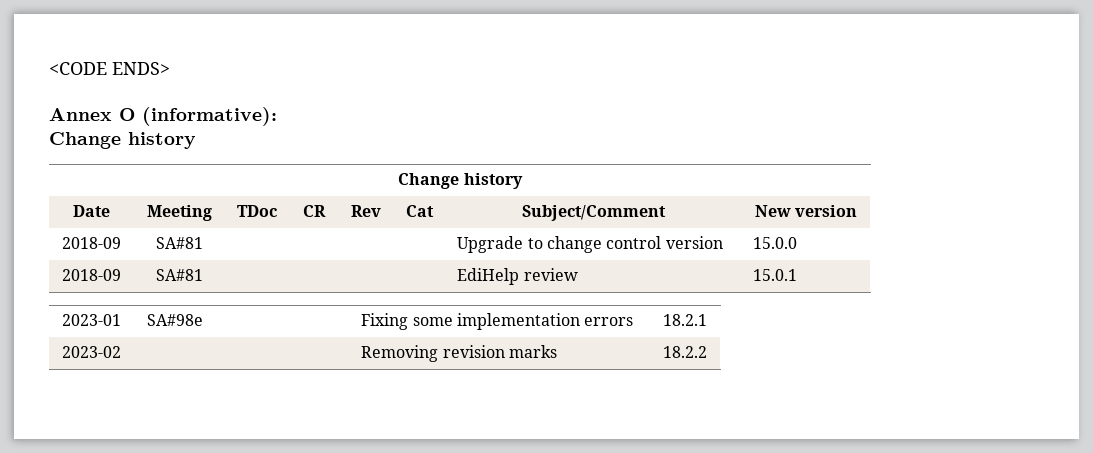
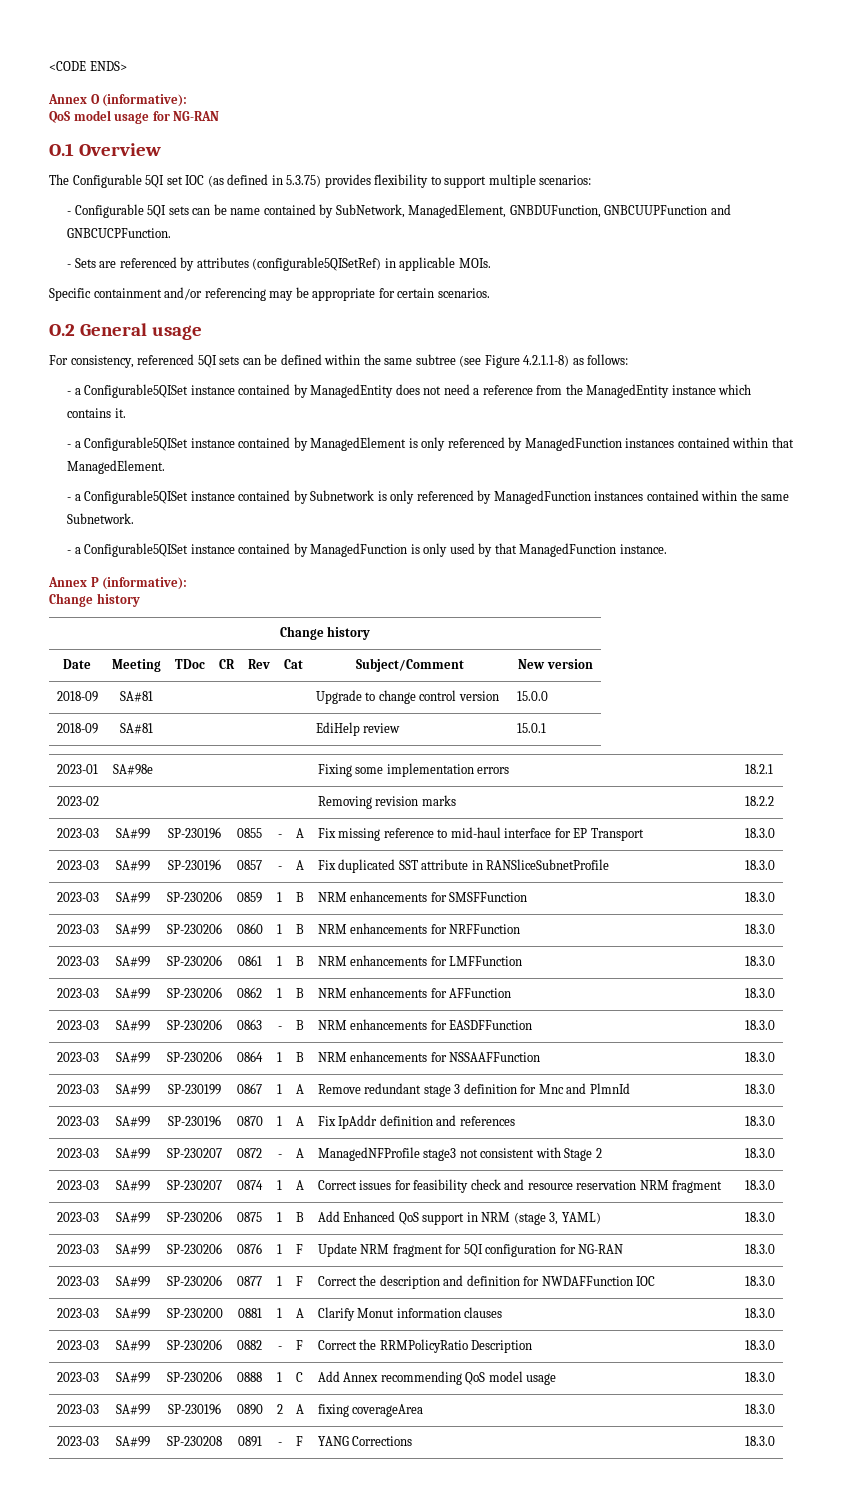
+ QoS model usage for NG-RAN
+ O.1 Overview
+ The Configurable 5QI set IOC (as defined in 5.3.75) provides flexibility to support multiple scenarios:
+ - Configurable 5QI sets can be name contained by SubNetwork, ManagedElement, GNBDUFunction, GNBCUUPFunction and GNBCUCPFunction.
+ - Sets are referenced by attributes (configurable5QISetRef) in applicable MOIs.
+ Specific containment and/or referencing may be appropriate for certain scenarios.
+ O.2 General usage
+ For consistency, referenced 5QI sets can be defined within the same subtree (see Figure 4.2.1.1-8) as follows:
+ - a Configurable5QISet instance contained by ManagedEntity does not need a reference from the ManagedEntity instance which contains it.
+ - a Configurable5QISet instance contained by ManagedElement is only referenced by ManagedFunction instances contained within that ManagedElement.
+ - a Configurable5QISet instance contained by Subnetwork is only referenced by ManagedFunction instances contained within the same Subnetwork.
+ - a Configurable5QISet instance contained by ManagedFunction is only used by that ManagedFunction instance.
+ Annex P (informative):
+ 2023-03 | SA#99 | SP-230196 | 0855 | - | A | Fix missing reference to mid-haul interface for EP Transport | 18.3.0
+ 2023-03 | SA#99 | SP-230196 | 0857 | - | A | Fix duplicated SST attribute in RANSliceSubnetProfile | 18.3.0
+ 2023-03 | SA#99 | SP-230206 | 0859 | 1 | B | NRM enhancements for SMSFFunction | 18.3.0
+ 2023-03 | SA#99 | SP-230206 | 0860 | 1 | B | NRM enhancements for NRFFunction | 18.3.0
+ 2023-03 | SA#99 | SP-230206 | 0861 | 1 | B | NRM enhancements for LMFFunction | 18.3.0
+ 2023-03 | SA#99 | SP-230206 | 0862 | 1 | B | NRM enhancements for AFFunction | 18.3.0
+ 2023-03 | SA#99 | SP-230206 | 0863 | - | B | NRM enhancements for EASDFFunction | 18.3.0
+ 2023-03 | SA#99 | SP-230206 | 0864 | 1 | B | NRM enhancements for NSSAAFFunction | 18.3.0
+ 2023-03 | SA#99 | SP-230199 | 0867 | 1 | A | Remove redundant stage 3 definition for Mnc and PlmnId | 18.3.0
+ 2023-03 | SA#99 | SP-230196 | 0870 | 1 | A | Fix IpAddr definition and references | 18.3.0
+ 2023-03 | SA#99 | SP-230207 | 0872 | - | A | ManagedNFProfile stage3 not consistent with Stage 2 | 18.3.0
+ 2023-03 | SA#99 | SP-230207 | 0874 | 1 | A | Correct issues for feasibility check and resource reservation NRM fragment | 18.3.0
+ 2023-03 | SA#99 | SP-230206 | 0875 | 1 | B | Add Enhanced QoS support in NRM (stage 3, YAML) | 18.3.0
+ 2023-03 | SA#99 | SP-230206 | 0876 | 1 | F | Update NRM fragment for 5QI configuration for NG-RAN | 18.3.0
+ 2023-03 | SA#99 | SP-230206 | 0877 | 1 | F | Correct the description and definition for NWDAFFunction IOC | 18.3.0
+ 2023-03 | SA#99 | SP-230200 | 0881 | 1 | A | Clarify Monut information clauses | 18.3.0
+ 2023-03 | SA#99 | SP-230206 | 0882 | - | F | Correct the RRMPolicyRatio Description | 18.3.0
+ 2023-03 | SA#99 | SP-230206 | 0888 | 1 | C | Add Annex recommending QoS model usage | 18.3.0
+ 2023-03 | SA#99 | SP-230196 | 0890 | 2 | A | fixing coverageArea | 18.3.0
+ 2023-03 | SA#99 | SP-230208 | 0891 | - | F | YANG Corrections | 18.3.0

